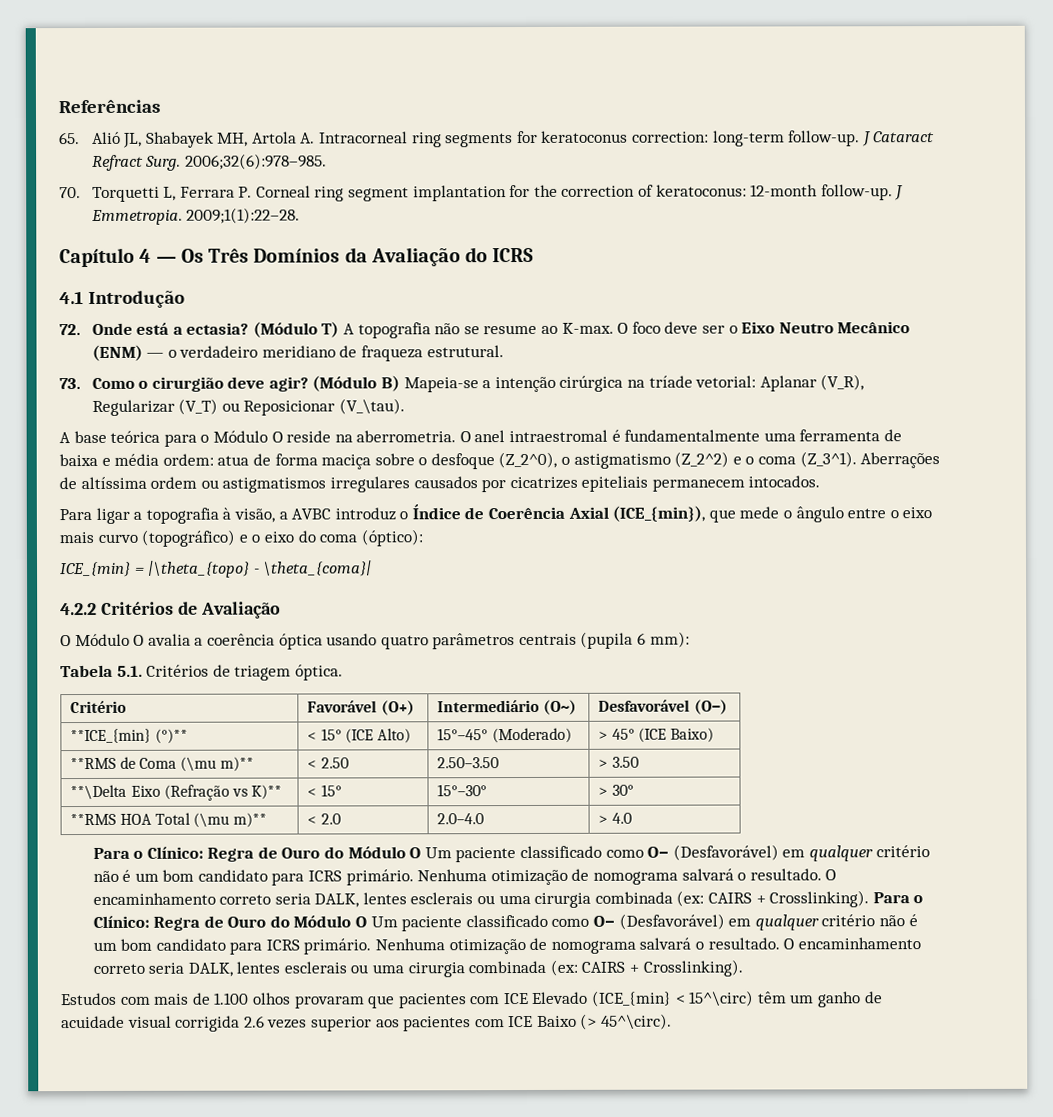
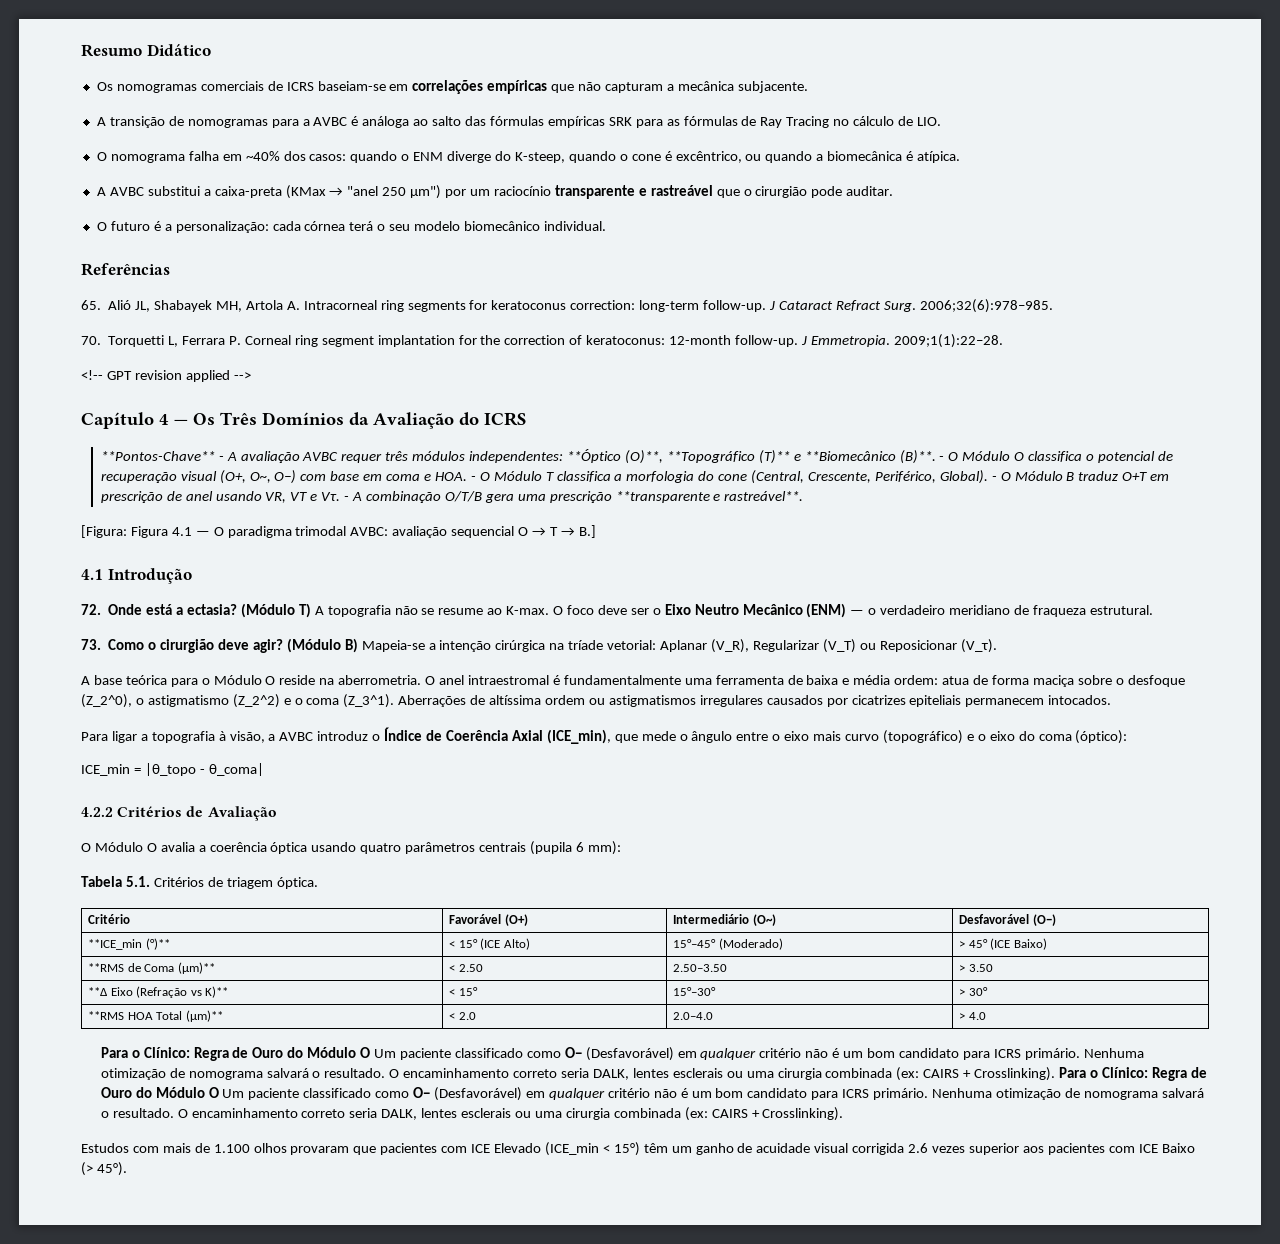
+ Resumo Didático
+ Os nomogramas comerciais de ICRS baseiam-se em correlações empíricas que não capturam a mecânica subjacente.
+ A transição de nomogramas para a AVBC é análoga ao salto das fórmulas empíricas SRK para as fórmulas de Ray Tracing no cálculo de LIO.
+ O nomograma falha em ~40% dos casos: quando o ENM diverge do K-steep, quando o cone é excêntrico, ou quando a biomecânica é atípica.
+ A AVBC substitui a caixa-preta (KMax → "anel 250 μm") por um raciocínio transparente e rastreável que o cirurgião pode auditar.
+ O futuro é a personalização: cada córnea terá o seu modelo biomecânico individual.
+ <!-- GPT revision applied -->
+ **Pontos-Chave** - A avaliação AVBC requer três módulos independentes: **Óptico (O)**, **Topográfico (T)** e **Biomecânico (B)**. - O Módulo O classifica o potencial de recuperação visual (O+, O~, O−) com base em coma e HOA. - O Módulo T classifica a morfologia do cone (Central, Crescente, Periférico, Global). - O Módulo B traduz O+T em prescrição de anel usando VR, VT e Vτ. - A combinação O/T/B gera uma prescrição **transparente e rastreável**.
+ [Figura: Figura 4.1 — O paradigma trimodal AVBC: avaliação sequencial O → T → B.]
- (Módulo B) Mapeia-se a intenção cirúrgica na tríade vetorial: Aplanar (V_R), Regularizar (V_T) ou Reposicionar (V_\tau).
+ (Módulo B) Mapeia-se a intenção cirúrgica na tríade vetorial: Aplanar (V_R), Regularizar (V_T) ou Reposicionar (V_τ).
- Para ligar a topografia à visão, a AVBC introduz o Índice de Coerência Axial (ICE_{min}), que mede o ângulo entre o eixo mais curvo (topográfico) e o eixo do coma (óptico):
+ Para ligar a topografia à visão, a AVBC introduz o Índice de Coerência Axial (ICE_min), que mede o ângulo entre o eixo mais curvo (topográfico) e o eixo do coma (óptico):
- ICE_{min} = |\theta_{topo} - \theta_{coma}|
+ ICE_min = |θ_topo - θ_coma|
- **ICE_{min} (°)** | < 15° (ICE Alto) | 15°–45° (Moderado) | > 45° (ICE Baixo)
+ **ICE_min (°)** | < 15° (ICE Alto) | 15°–45° (Moderado) | > 45° (ICE Baixo)
- **RMS de Coma (\mu m)** | < 2.50 | 2.50–3.50 | > 3.50
+ **RMS de Coma (μm)** | < 2.50 | 2.50–3.50 | > 3.50
- **\Delta Eixo (Refração vs K)** | < 15° | 15°–30° | > 30°
+ **Δ Eixo (Refração vs K)** | < 15° | 15°–30° | > 30°
- **RMS HOA Total (\mu m)** | < 2.0 | 2.0–4.0 | > 4.0
+ **RMS HOA Total (μm)** | < 2.0 | 2.0–4.0 | > 4.0
- Estudos com mais de 1.100 olhos provaram que pacientes com ICE Elevado (ICE_{min} < 15^\circ) têm um ganho de acuidade visual corrigida 2.6 vezes superior aos pacientes com ICE Baixo (> 45^\circ).
+ Estudos com mais de 1.100 olhos provaram que pacientes com ICE Elevado (ICE_min < 15°) têm um ganho de acuidade visual corrigida 2.6 vezes superior aos pacientes com ICE Baixo (> 45°).

